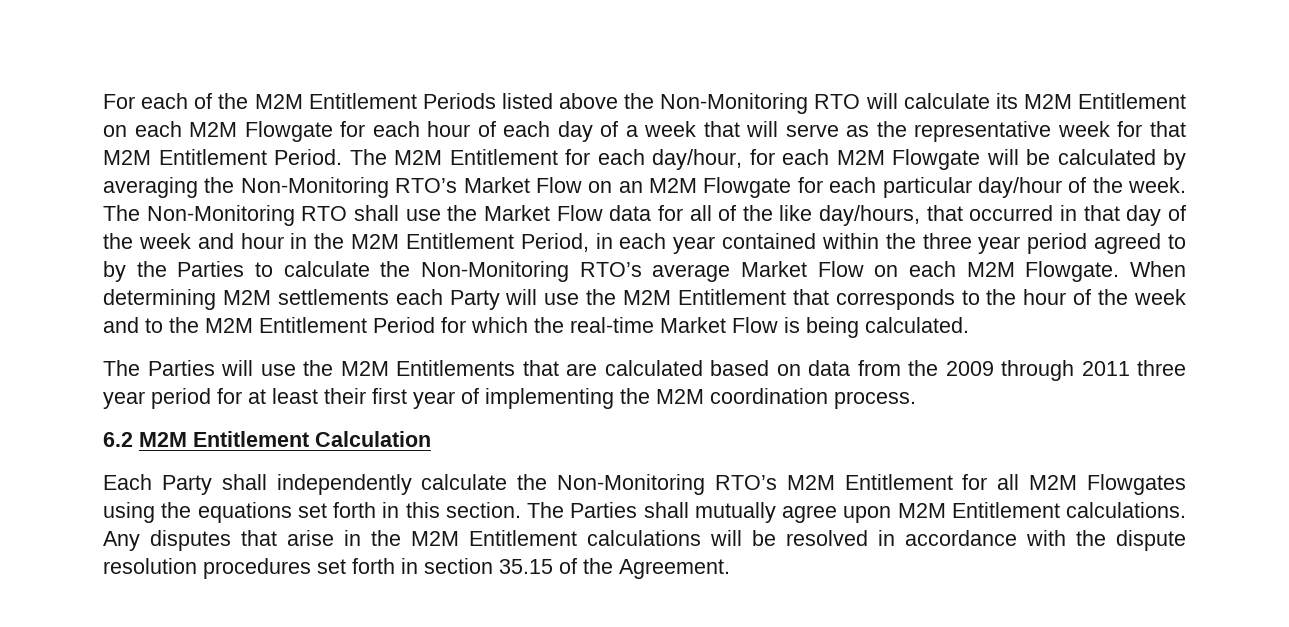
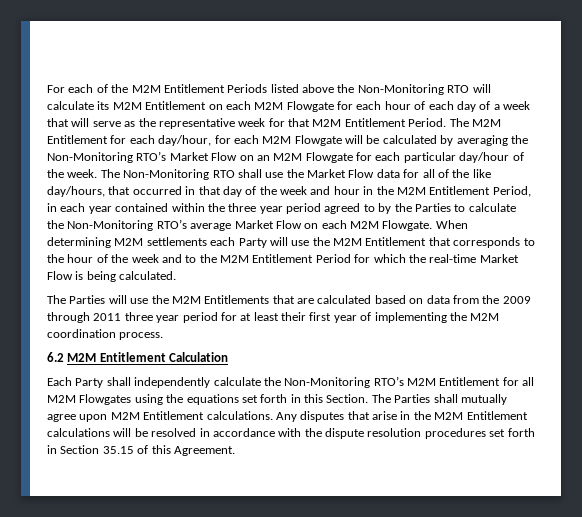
- Each Party shall independently calculate the Non-Monitoring RTO’s M2M Entitlement for all M2M Flowgates using the equations set forth in this section.
+ Each Party shall independently calculate the Non-Monitoring RTO’s M2M Entitlement for all M2M Flowgates using the equations set forth in this Section.
- Any disputes that arise in the M2M Entitlement calculations will be resolved in accordance with the dispute resolution procedures set forth in section 35.15 of the Agreement.
+ Any disputes that arise in the M2M Entitlement calculations will be resolved in accordance with the dispute resolution procedures set forth in Section 35.15 of this Agreement.

